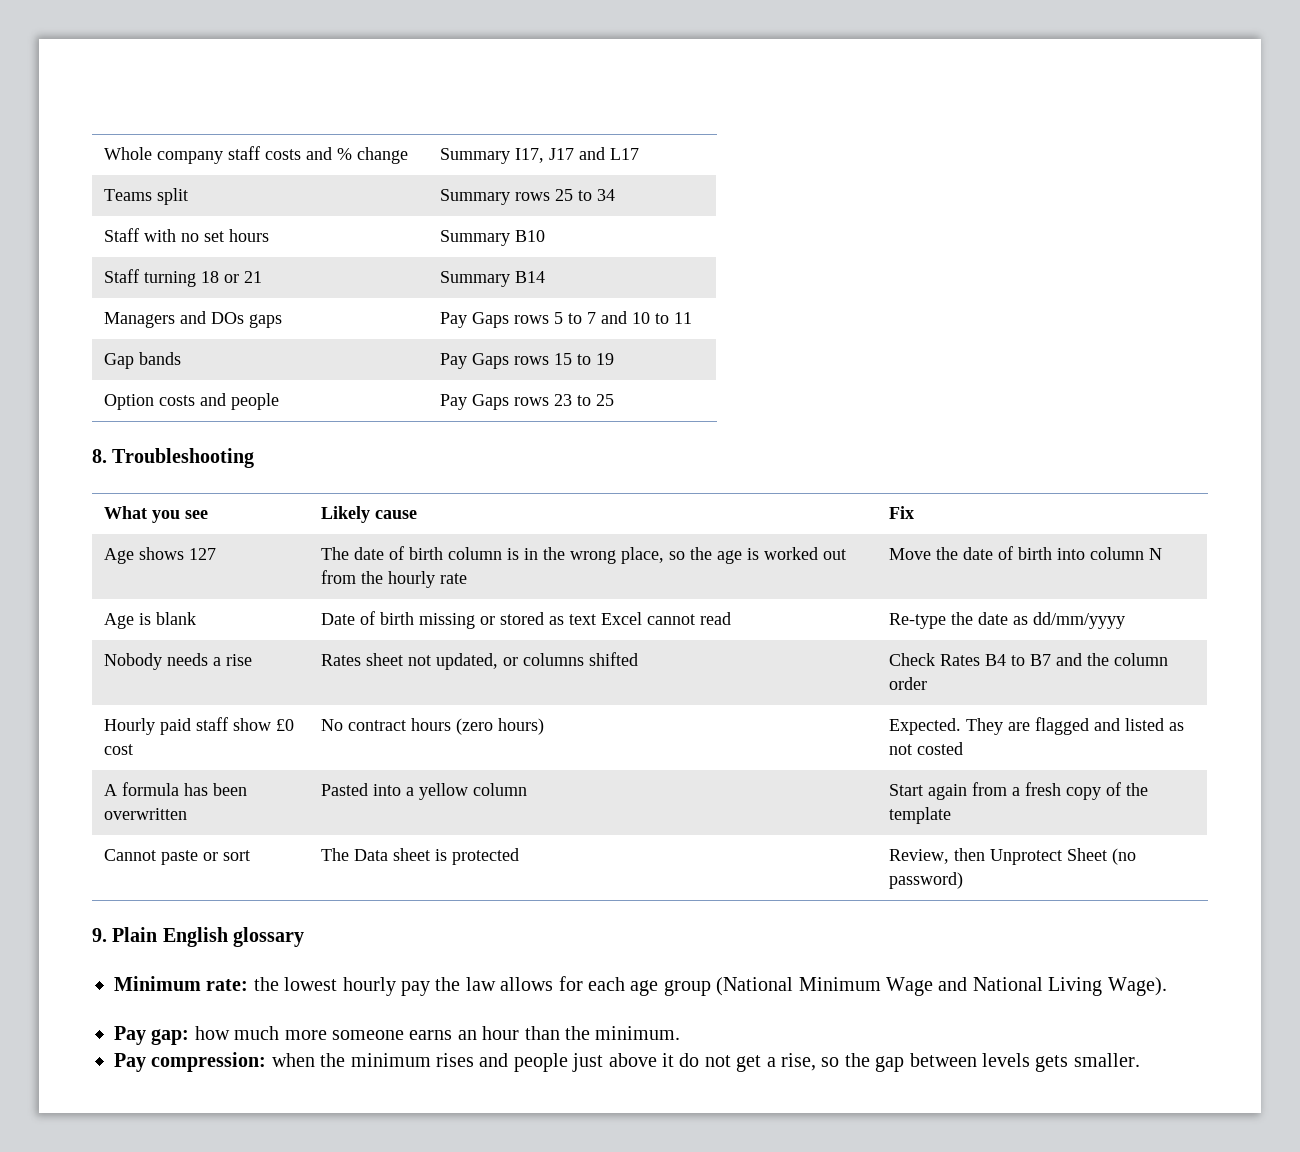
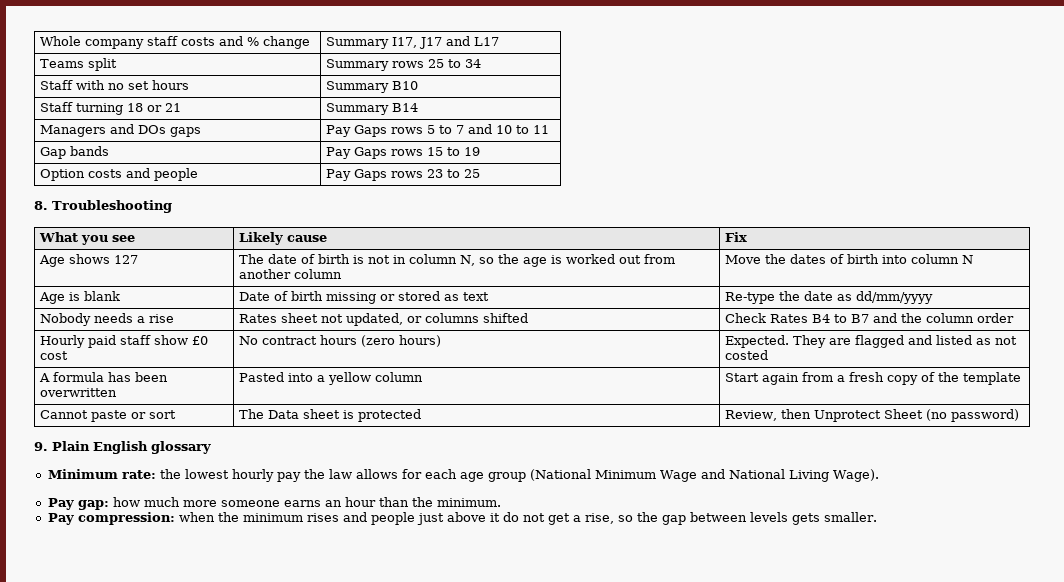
- Age shows 127 | The date of birth column is in the wrong place, so the age is worked out from the hourly rate | Move the date of birth into column N
+ Age shows 127 | The date of birth is not in column N, so the age is worked out from another column | Move the dates of birth into column N
- Age is blank | Date of birth missing or stored as text Excel cannot read | Re-type the date as dd/mm/yyyy
+ Age is blank | Date of birth missing or stored as text | Re-type the date as dd/mm/yyyy

